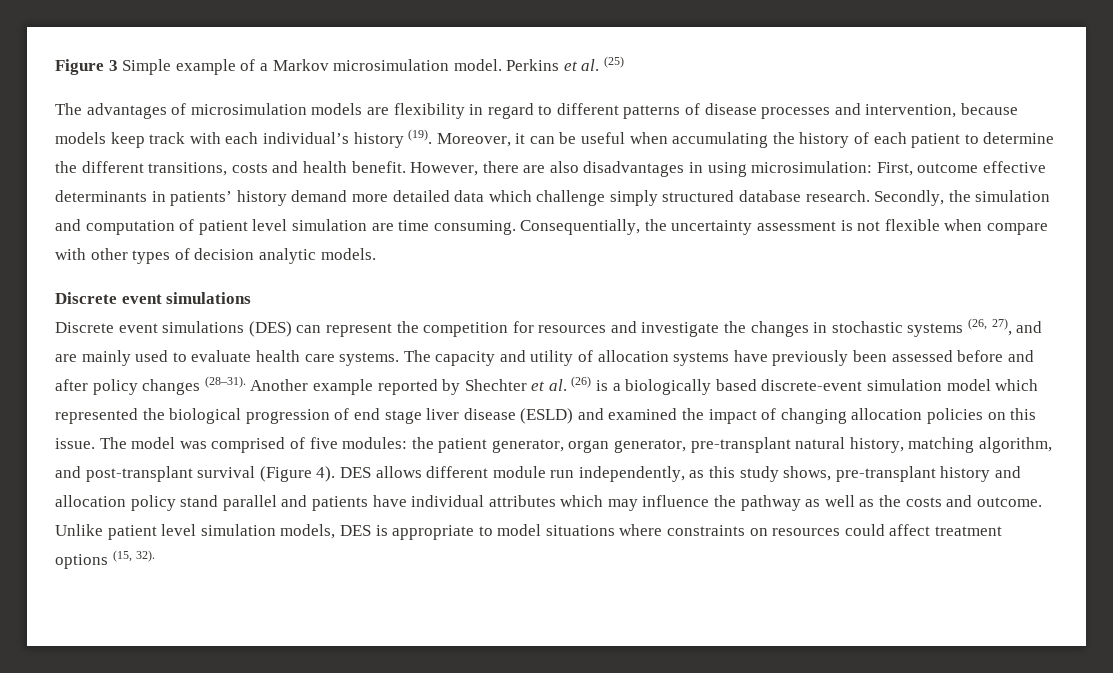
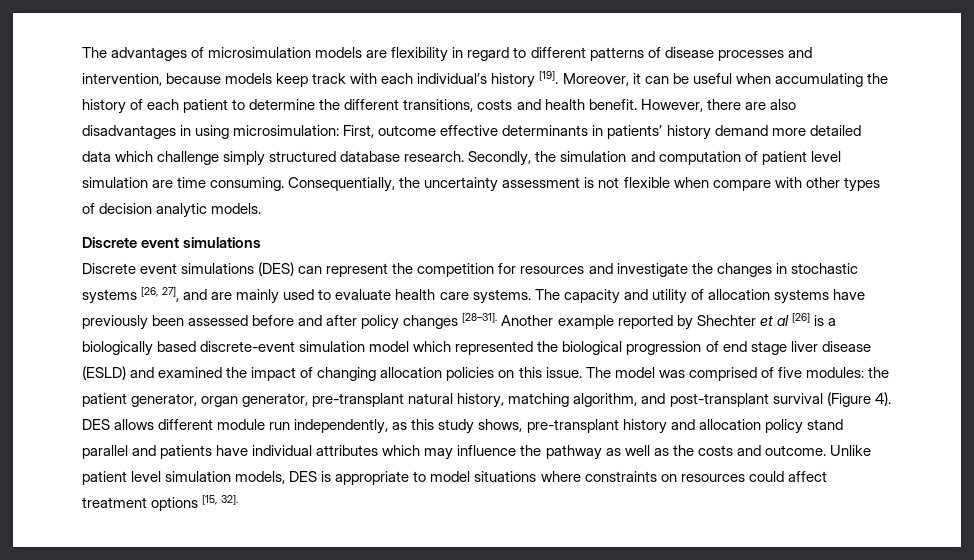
- Figure 3 Simple example of a Markov microsimulation model. Perkins et al. (25)
- The advantages of microsimulation models are flexibility in regard to different patterns of disease processes and intervention, because models keep track with each individual’s history (19).
+ The advantages of microsimulation models are flexibility in regard to different patterns of disease processes and intervention, because models keep track with each individual’s history [19].
- Discrete event simulations (DES) can represent the competition for resources and investigate the changes in stochastic systems (26, 27), and are mainly used to evaluate health care systems.
+ Discrete event simulations (DES) can represent the competition for resources and investigate the changes in stochastic systems [26, 27], and are mainly used to evaluate health care systems.
- The capacity and utility of allocation systems have previously been assessed before and after policy changes (28–31).
+ The capacity and utility of allocation systems have previously been assessed before and after policy changes [28–31].
- Another example reported by Shechter et al. (26) is a biologically based discrete-event simulation model which represented the biological progression of end stage liver disease (ESLD) and examined the impact of changing allocation policies on this issue.
+ Another example reported by Shechter et al [26] is a biologically based discrete-event simulation model which represented the biological progression of end stage liver disease (ESLD) and examined the impact of changing allocation policies on this issue.
- Unlike patient level simulation models, DES is appropriate to model situations where constraints on resources could affect treatment options (15, 32).
+ Unlike patient level simulation models, DES is appropriate to model situations where constraints on resources could affect treatment options [15, 32].

